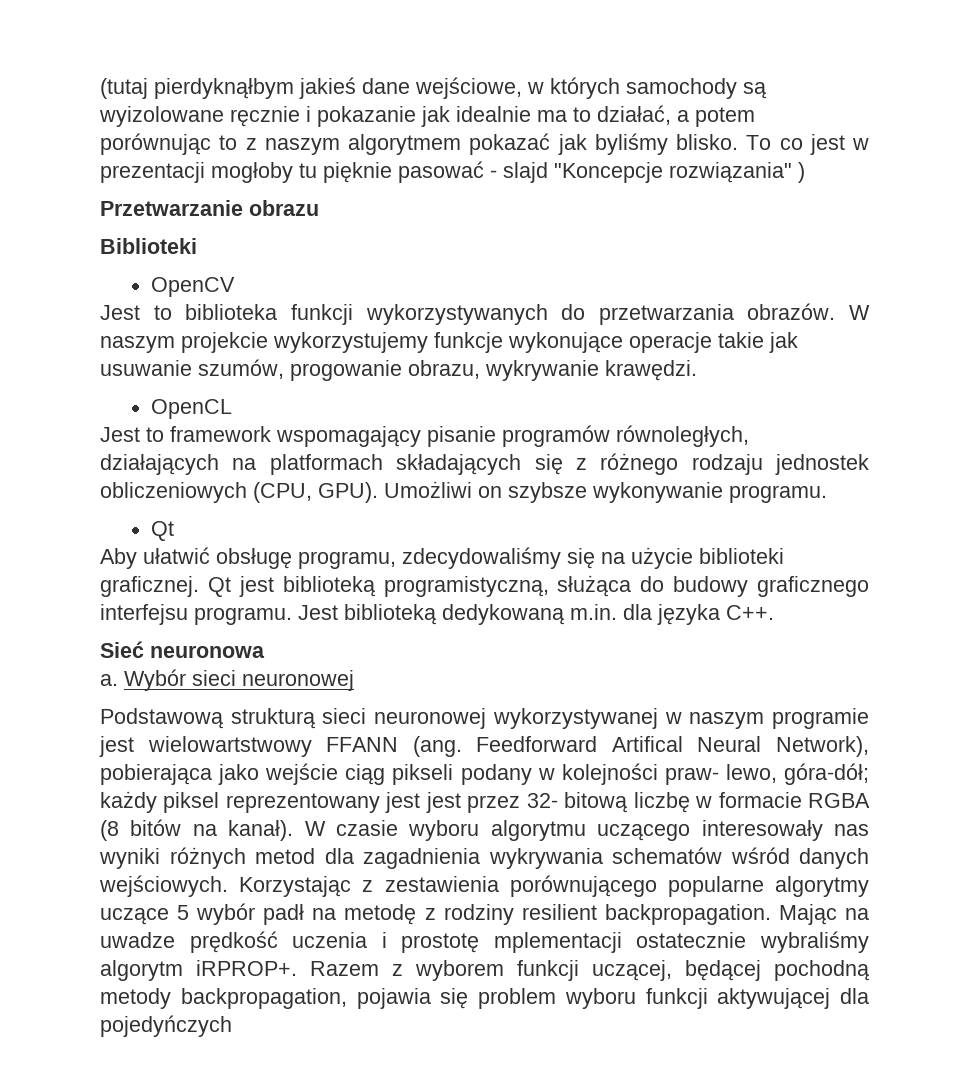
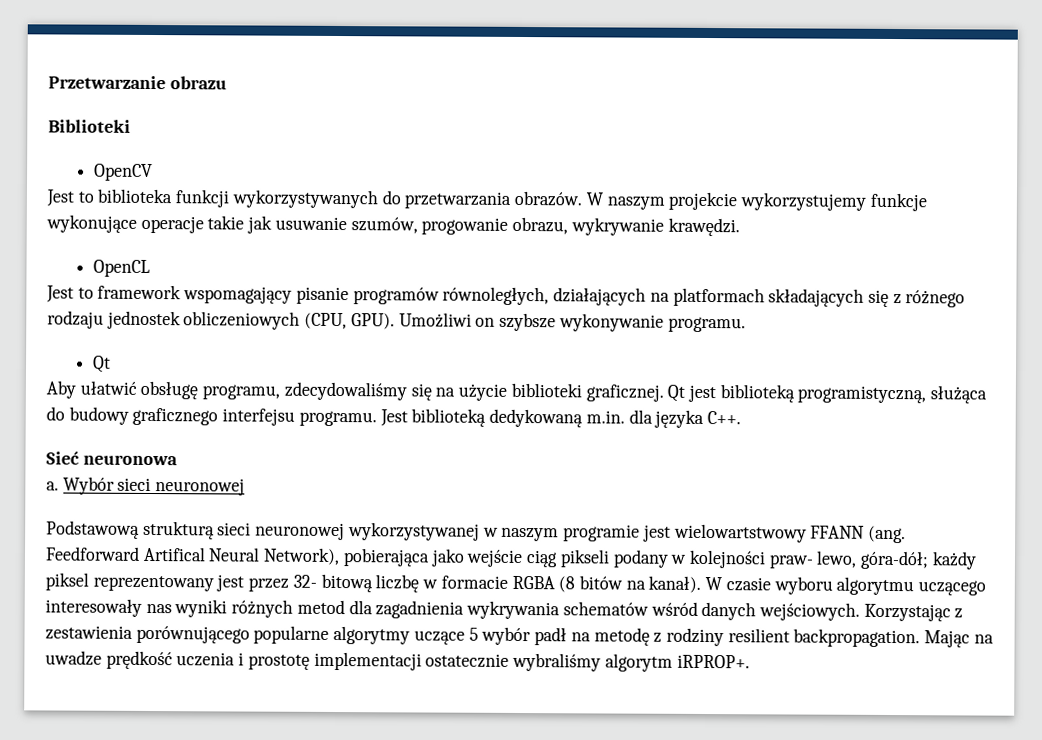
- (tutaj pierdyknąłbym jakieś dane wejściowe, w których samochody są wyizolowane ręcznie i pokazanie jak idealnie ma to działać, a potem porównując to z naszym algorytmem pokazać jak byliśmy blisko. To co jest w prezentacji mogłoby tu pięknie pasować - slajd "Koncepcje rozwiązania" )
- Feedforward Artifical Neural Network), pobierająca jako wejście ciąg pikseli podany w kolejności praw- lewo, góra-dół; każdy piksel reprezentowany jest jest przez 32- bitową liczbę w formacie RGBA (8 bitów na kanał).
+ Feedforward Artifical Neural Network), pobierająca jako wejście ciąg pikseli podany w kolejności praw- lewo, góra-dół; każdy piksel reprezentowany jest przez 32- bitową liczbę w formacie RGBA (8 bitów na kanał).
- Mając na uwadze prędkość uczenia i prostotę mplementacji ostatecznie wybraliśmy algorytm iRPROP+. Razem z wyborem funkcji uczącej, będącej pochodną metody backpropagation, pojawia się problem wyboru funkcji aktywującej dla pojedyńczych
+ Mając na uwadze prędkość uczenia i prostotę implementacji ostatecznie wybraliśmy algorytm iRPROP+.

